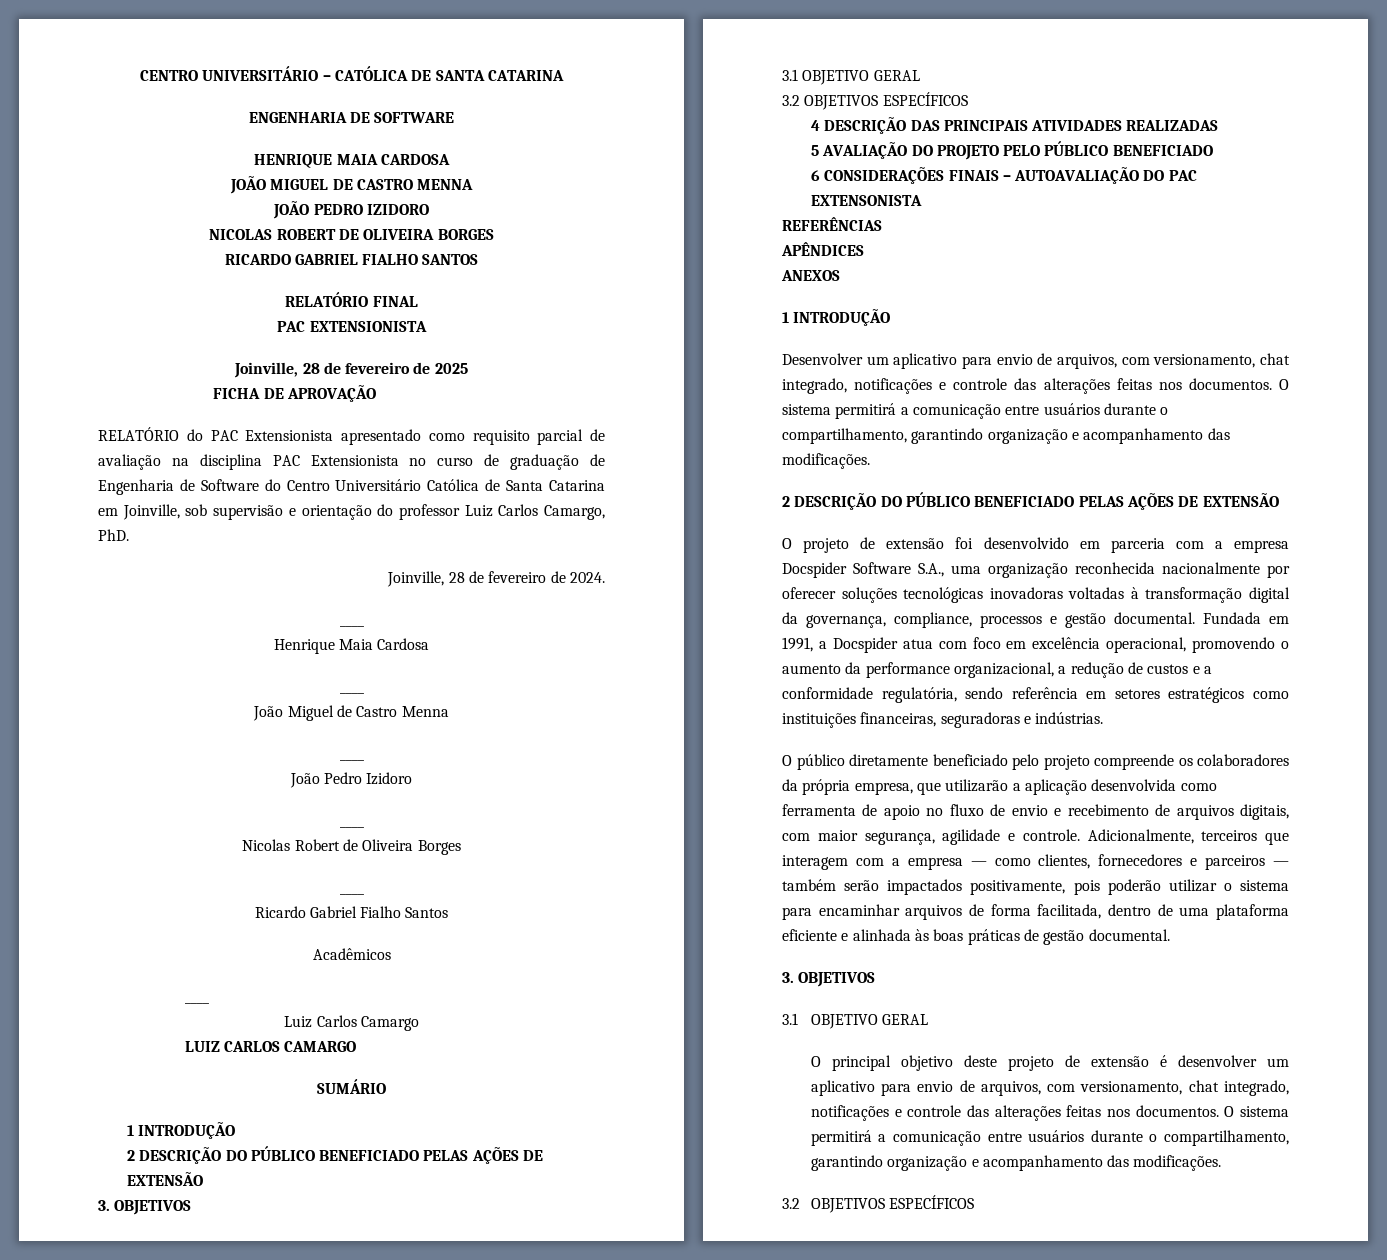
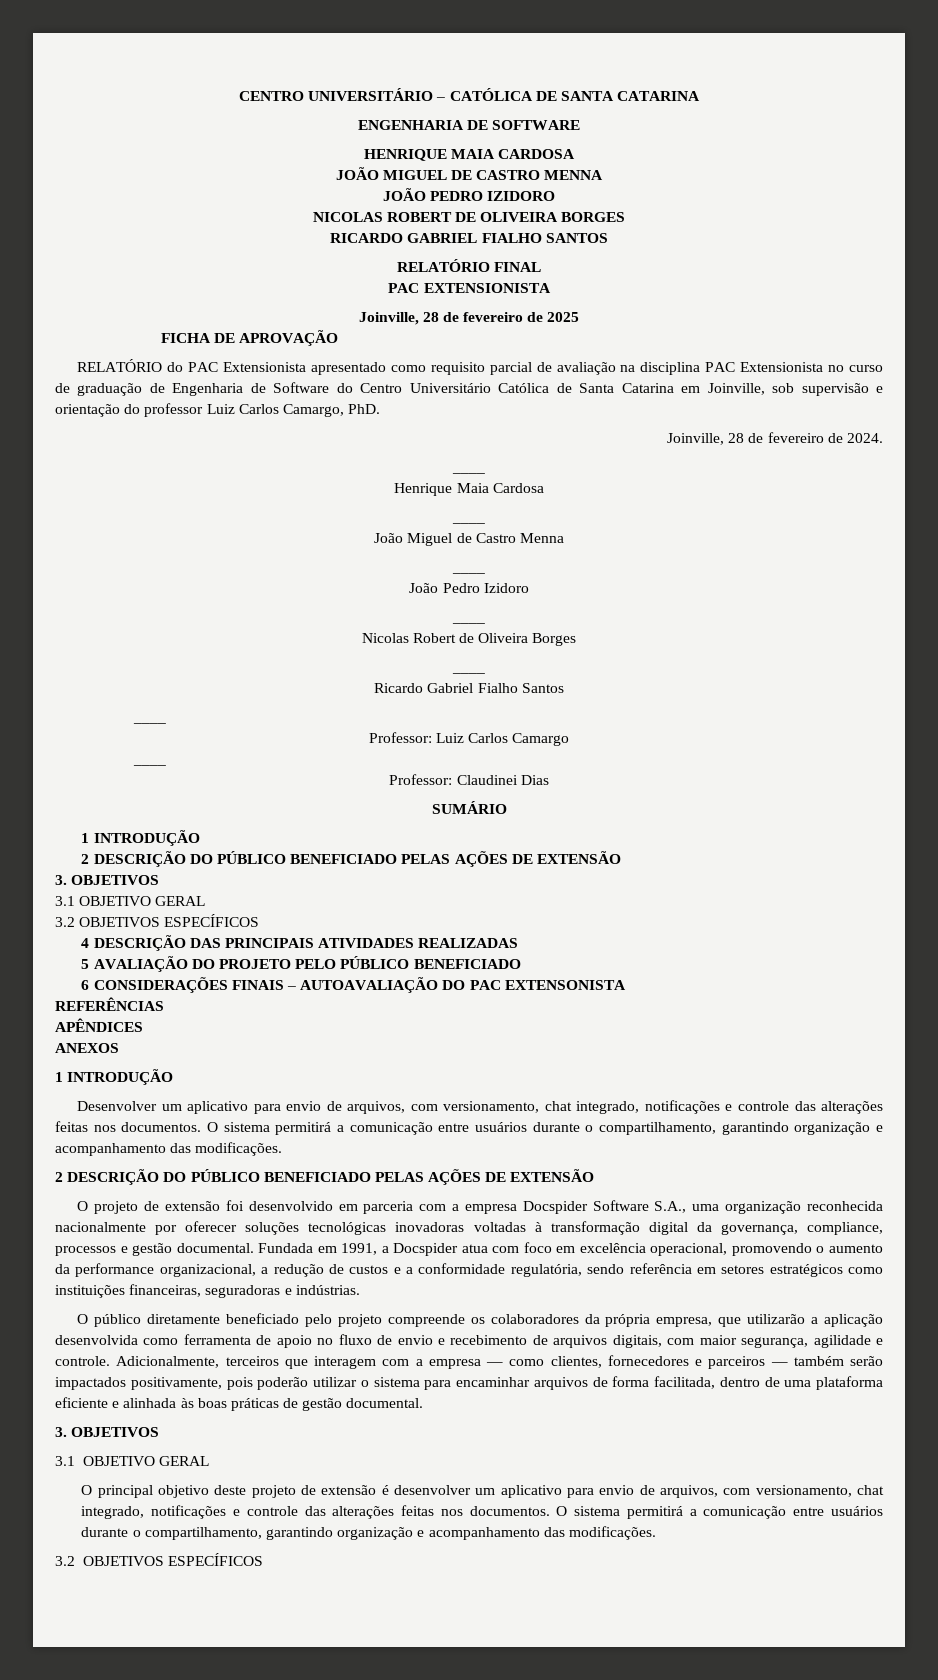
  Ricardo Gabriel Fialho Santos
- Acadêmicos
  ____
- Luiz Carlos Camargo
- LUIZ CARLOS CAMARGO
+ Professor: Luiz Carlos Camargo
+ ____
+ Professor: Claudinei Dias

